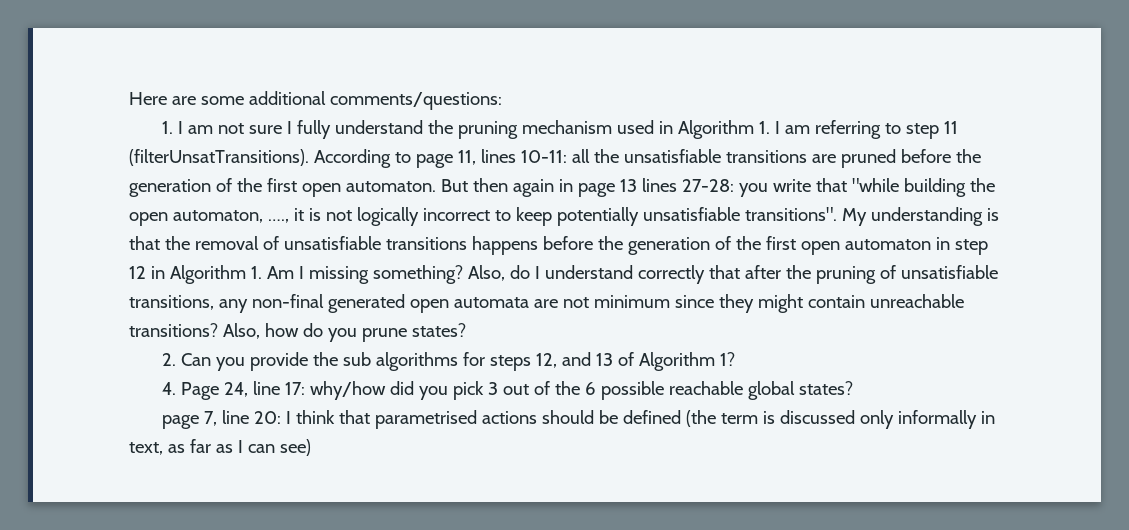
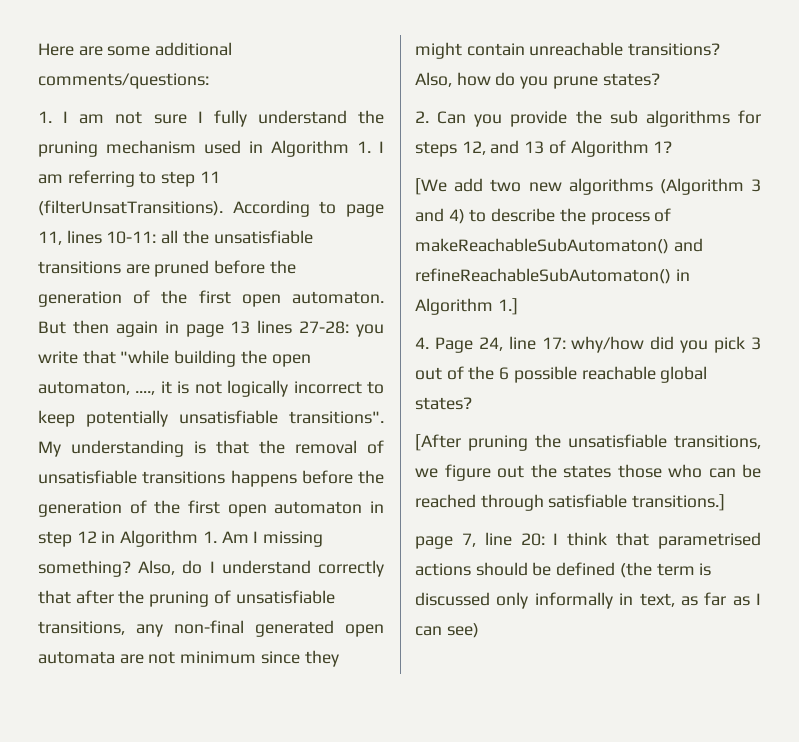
+ [We add two new algorithms (Algorithm 3 and 4) to describe the process of makeReachableSubAutomaton() and refineReachableSubAutomaton() in Algorithm 1.]
+ [After pruning the unsatisfiable transitions, we figure out the states those who can be reached through satisfiable transitions.]

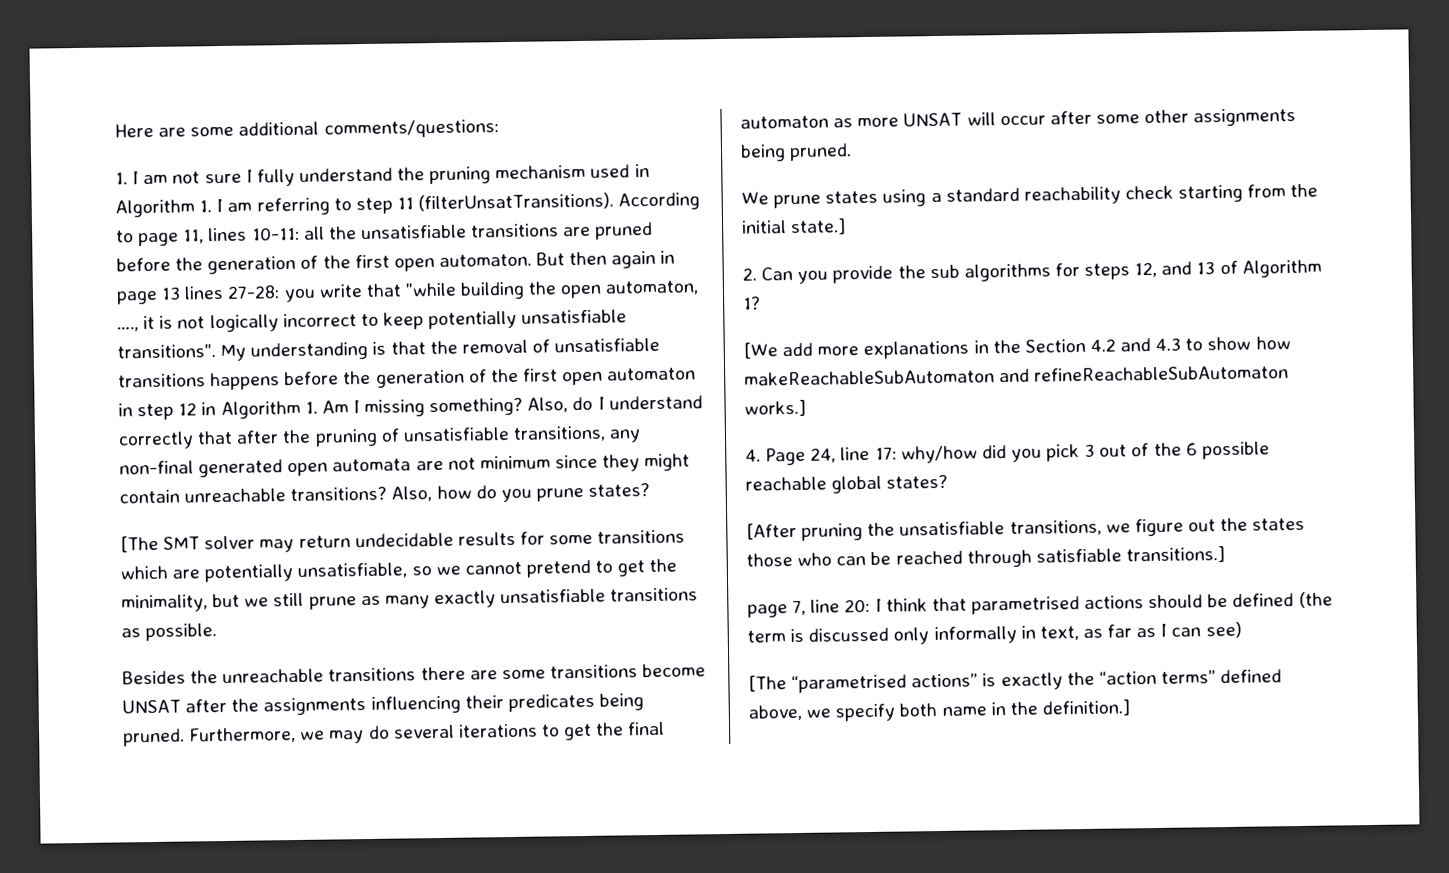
+ [The SMT solver may return undecidable results for some transitions which are potentially unsatisfiable, so we cannot pretend to get the minimality, but we still prune as many exactly unsatisfiable transitions as possible.
+ Besides the unreachable transitions there are some transitions become UNSAT after the assignments influencing their predicates being pruned. Furthermore, we may do several iterations to get the final automaton as more UNSAT will occur after some other assignments being pruned.
+ We prune states using a standard reachability check starting from the initial state.]
- [We add two new algorithms (Algorithm 3 and 4) to describe the process of makeReachableSubAutomaton() and refineReachableSubAutomaton() in Algorithm 1.]
+ [We add more explanations in the Section 4.2 and 4.3 to show how makeReachableSubAutomaton and refineReachableSubAutomaton works.]
+ [The “parametrised actions” is exactly the “action terms” defined above, we specify both name in the definition.]

